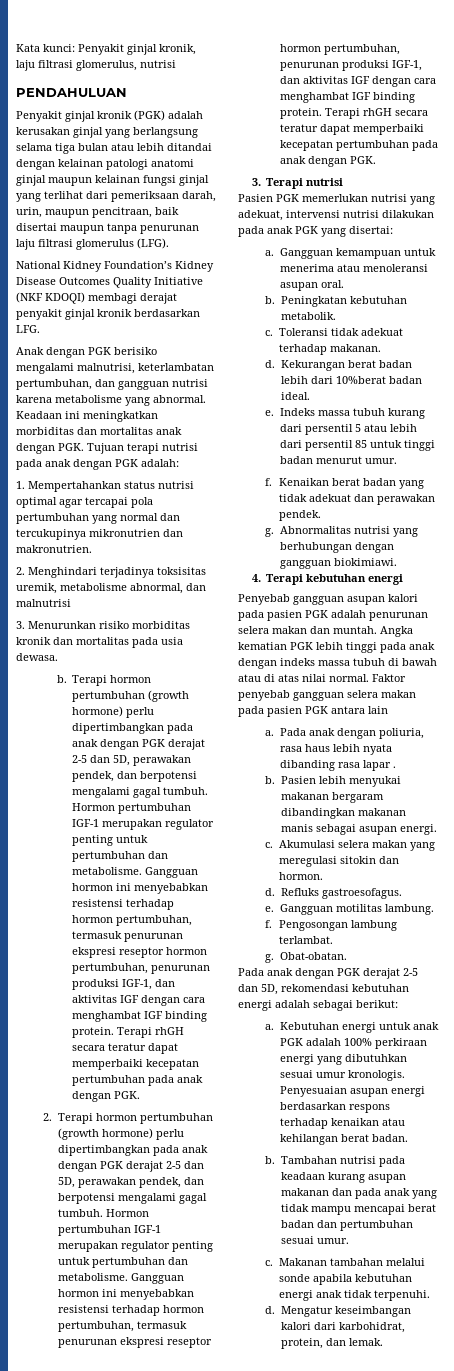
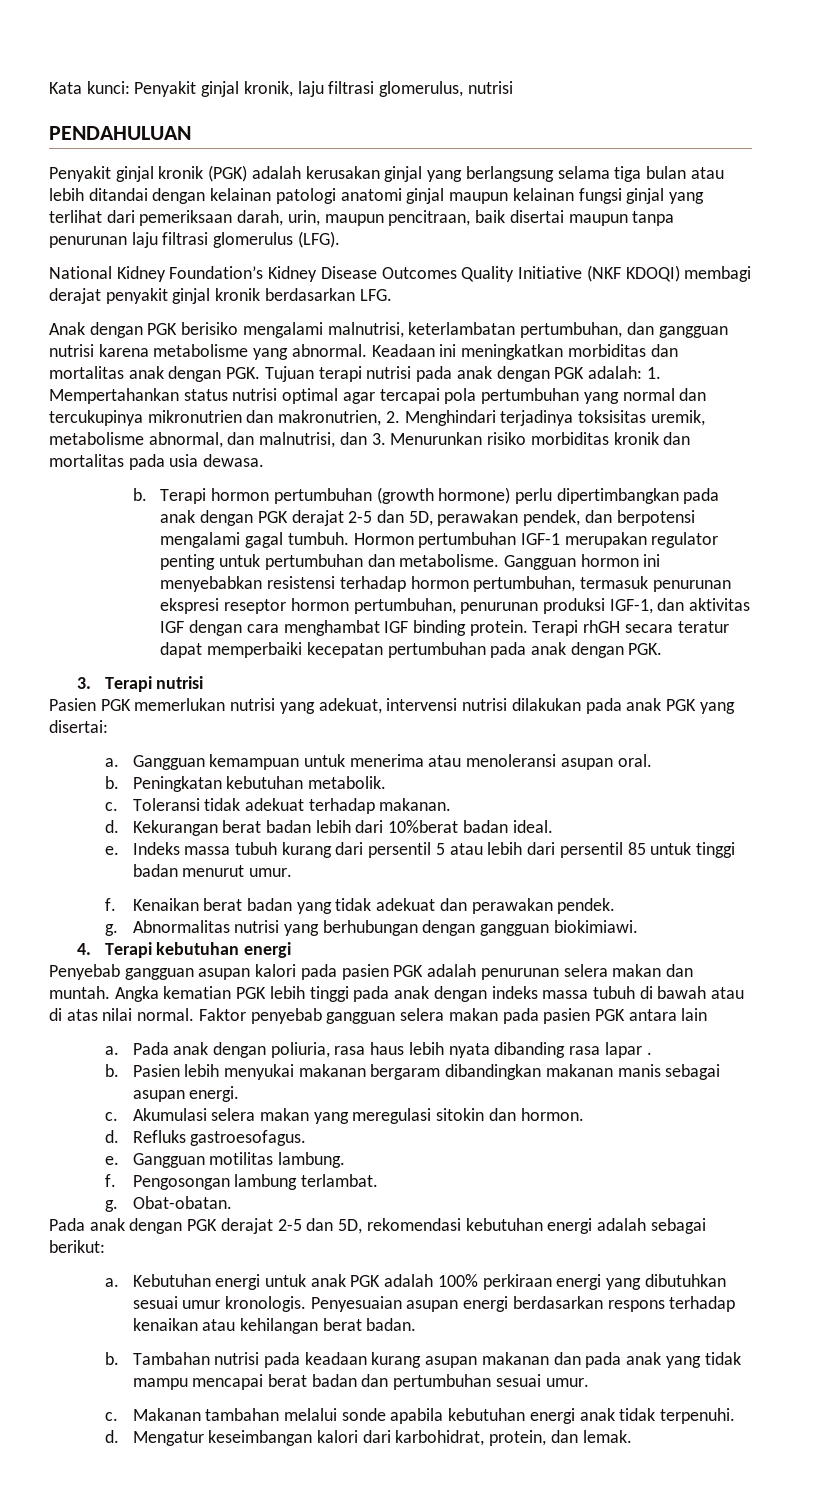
- Keadaan ini meningkatkan morbiditas dan mortalitas anak dengan PGK. Tujuan terapi nutrisi pada anak dengan PGK adalah:
- 1. Mempertahankan status nutrisi optimal agar tercapai pola pertumbuhan yang normal dan tercukupinya mikronutrien dan makronutrien.
- 2. Menghindari terjadinya toksisitas uremik, metabolisme abnormal, dan malnutrisi
- 3. Menurunkan risiko morbiditas kronik dan mortalitas pada usia dewasa.
+ Keadaan ini meningkatkan morbiditas dan mortalitas anak dengan PGK. Tujuan terapi nutrisi pada anak dengan PGK adalah: 1. Mempertahankan status nutrisi optimal agar tercapai pola pertumbuhan yang normal dan tercukupinya mikronutrien dan makronutrien, 2. Menghindari terjadinya toksisitas uremik, metabolisme abnormal, dan malnutrisi, dan 3. Menurunkan risiko morbiditas kronik dan mortalitas pada usia dewasa.
- 2. Terapi hormon pertumbuhan (growth hormone) perlu dipertimbangkan pada anak dengan PGK derajat 2-5 dan 5D, perawakan pendek, dan berpotensi mengalami gagal tumbuh. Hormon pertumbuhan IGF-1 merupakan regulator penting untuk pertumbuhan dan metabolisme. Gangguan hormon ini menyebabkan resistensi terhadap hormon pertumbuhan, termasuk penurunan ekspresi reseptor hormon pertumbuhan, penurunan produksi IGF-1, dan aktivitas IGF dengan cara menghambat IGF binding protein. Terapi rhGH secara teratur dapat memperbaiki kecepatan pertumbuhan pada anak dengan PGK.

